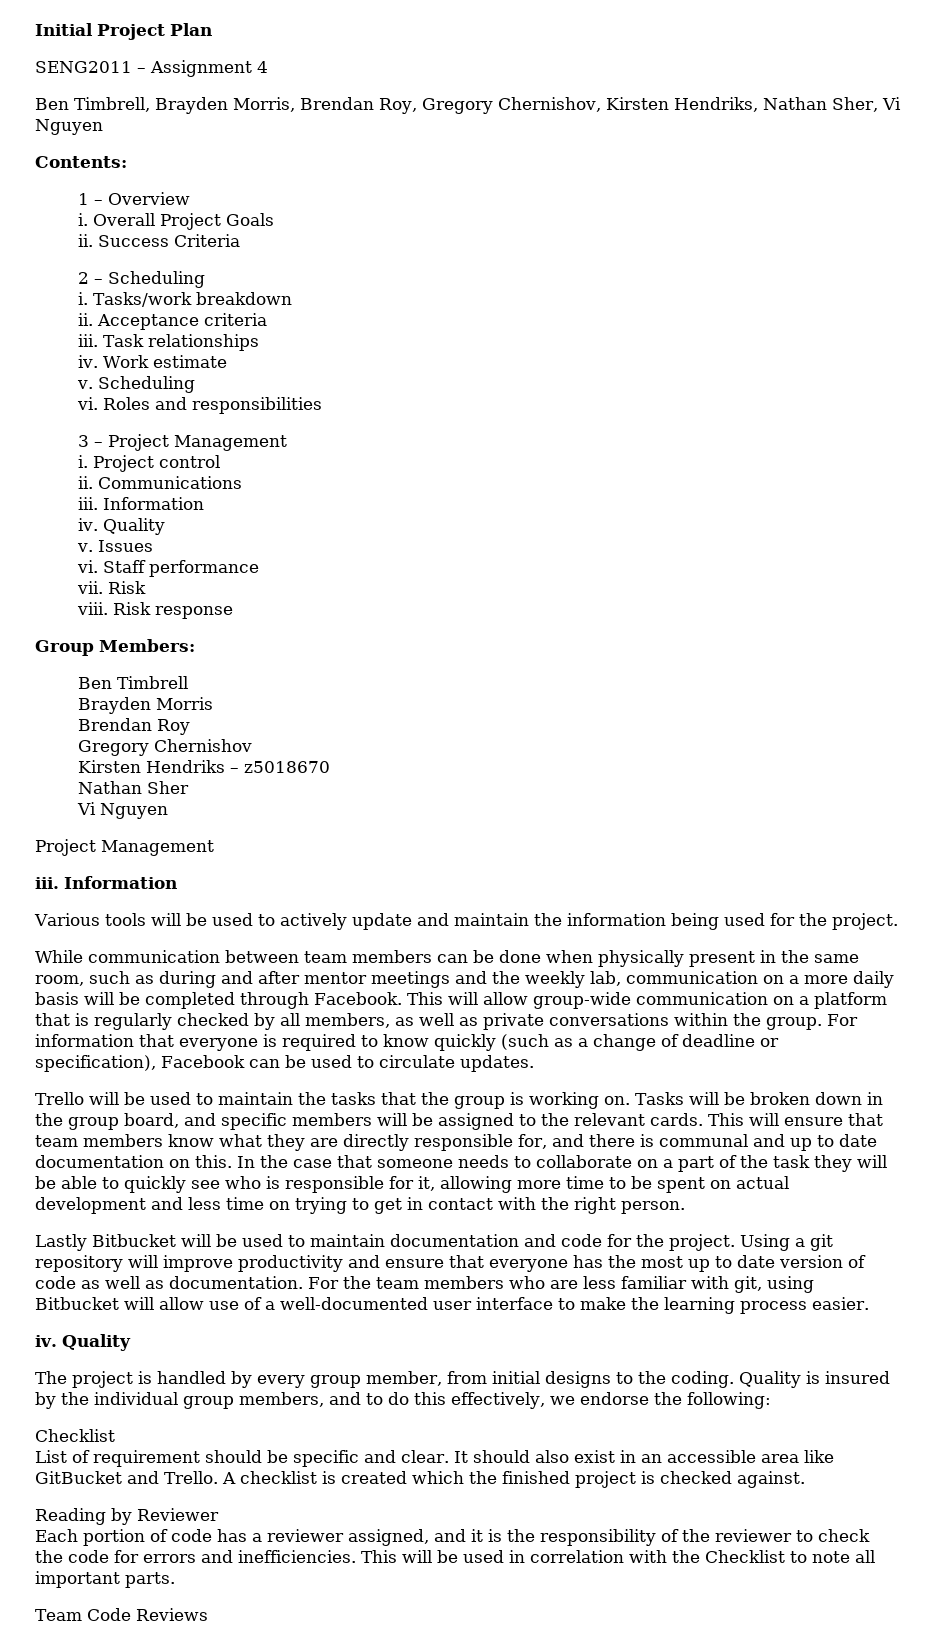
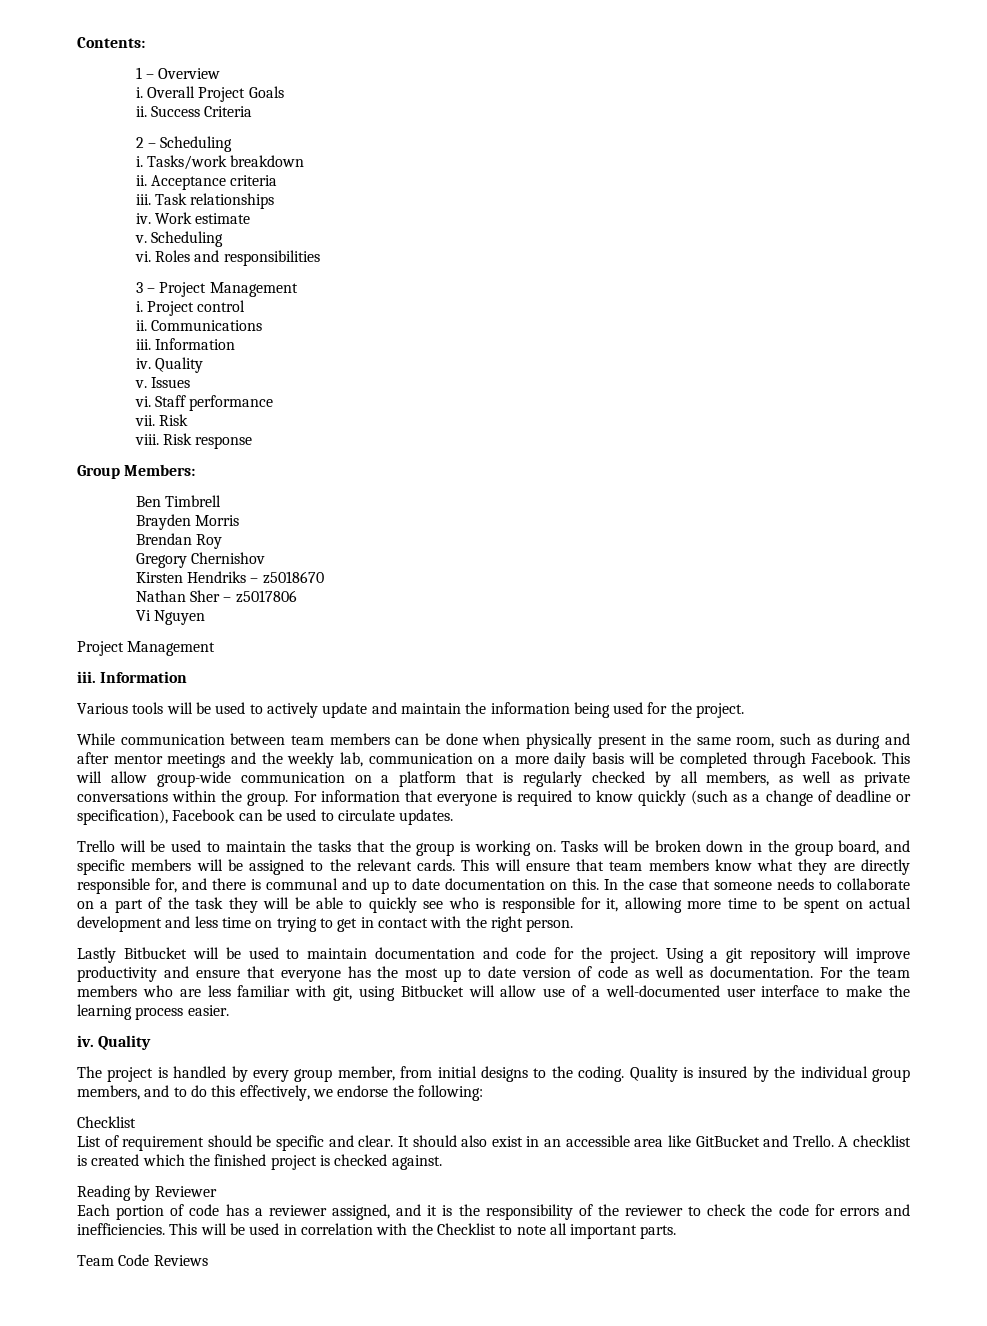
- Initial Project Plan
- SENG2011 – Assignment 4
- Ben Timbrell, Brayden Morris, Brendan Roy, Gregory Chernishov, Kirsten Hendriks, Nathan Sher, Vi Nguyen
- Nathan Sher
+ Nathan Sher – z5017806

